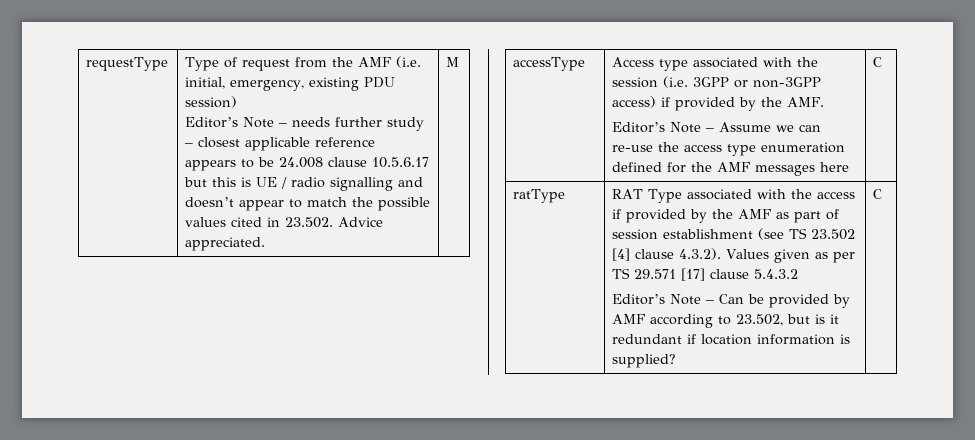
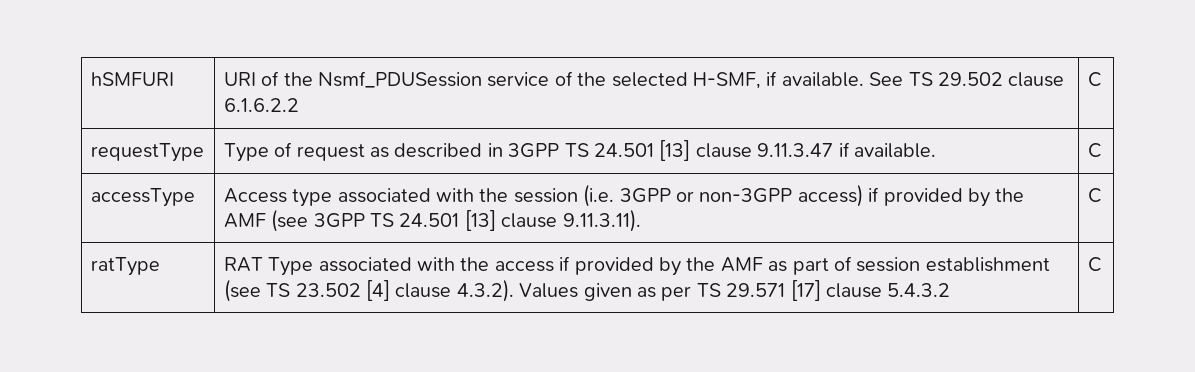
- requestType | Type of request from the AMF (i.e. initial, emergency, existing PDU session)
- Editor’s Note – needs further study – closest applicable reference appears to be 24.008 clause 10.5.6.17 but this is UE / radio signalling and doesn’t appear to match the possible values cited in 23.502. Advice appreciated. | M
+ hSMFURI | URI of the Nsmf_PDUSession service of the selected H-SMF, if available. See TS 29.502 clause 6.1.6.2.2 | C
+ requestType | Type of request as described in 3GPP TS 24.501 [13] clause 9.11.3.47 if available. | C
- accessType | Access type associated with the session (i.e. 3GPP or non-3GPP access) if provided by the AMF.
- Editor’s Note – Assume we can re-use the access type enumeration defined for the AMF messages here | C
+ accessType | Access type associated with the session (i.e. 3GPP or non-3GPP access) if provided by the AMF (see 3GPP TS 24.501 [13] clause 9.11.3.11). | C
- Editor’s Note – Can be provided by AMF according to 23.502, but is it redundant if location information is supplied?

